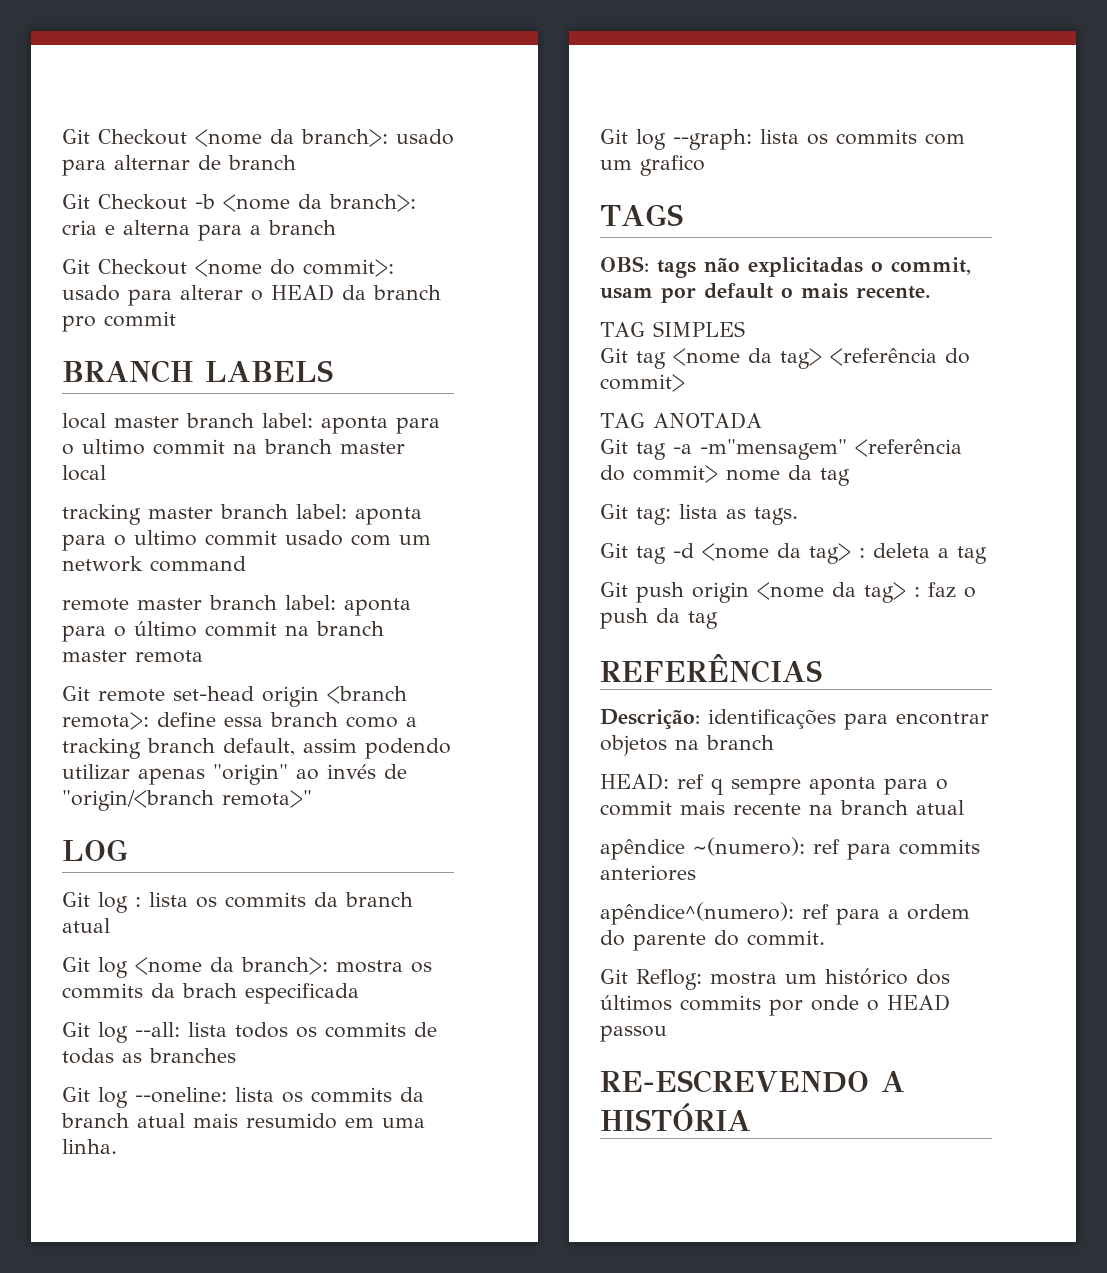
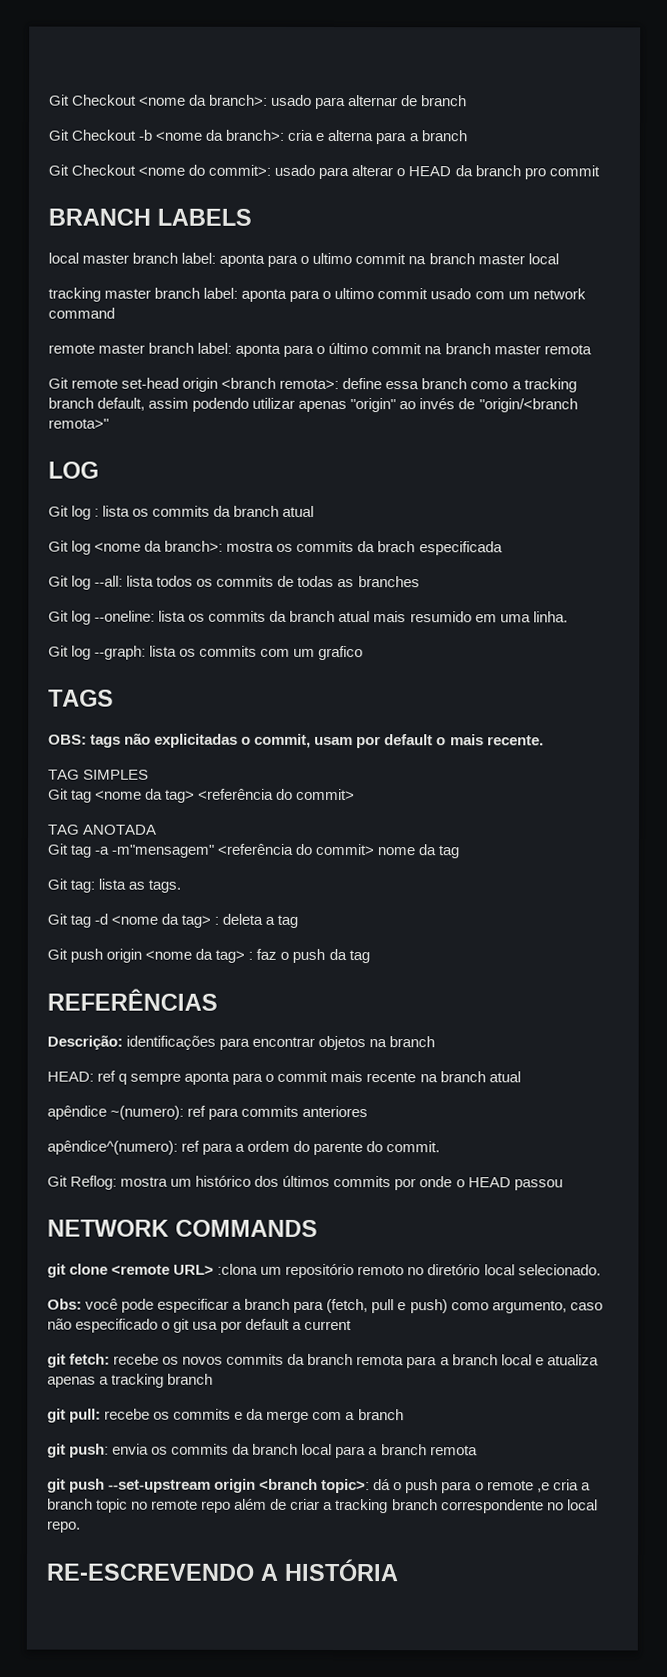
+ NETWORK COMMANDS
+ git clone <remote URL> :clona um repositório remoto no diretório local selecionado.
+ Obs: você pode especificar a branch para (fetch, pull e push) como argumento, caso não especificado o git usa por default a current
+ git fetch: recebe os novos commits da branch remota para a branch local e atualiza apenas a tracking branch
+ git pull: recebe os commits e da merge com a branch
+ git push: envia os commits da branch local para a branch remota
+ git push --set-upstream origin <branch topic>: dá o push para o remote ,e cria a branch topic no remote repo além de criar a tracking branch correspondente no local repo.

